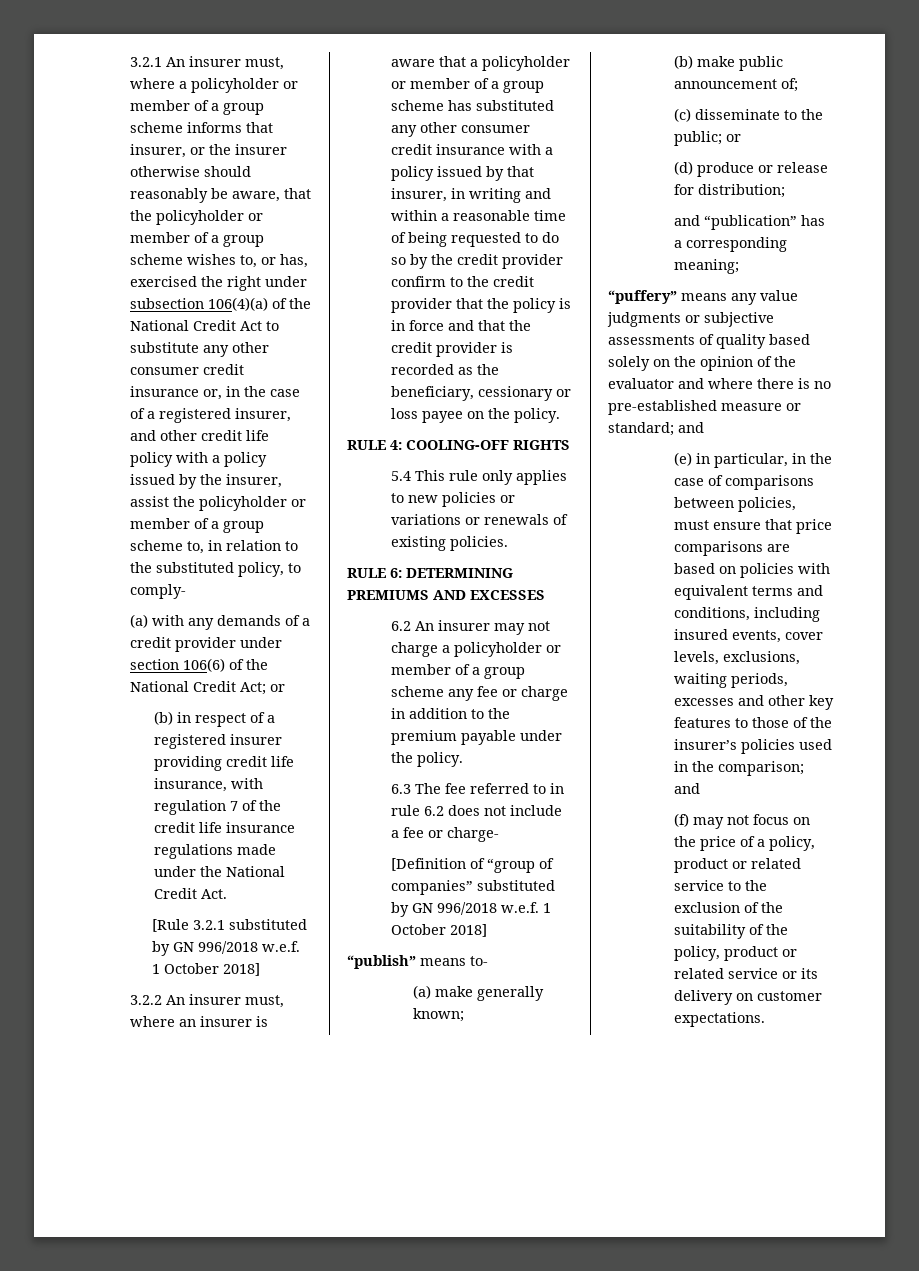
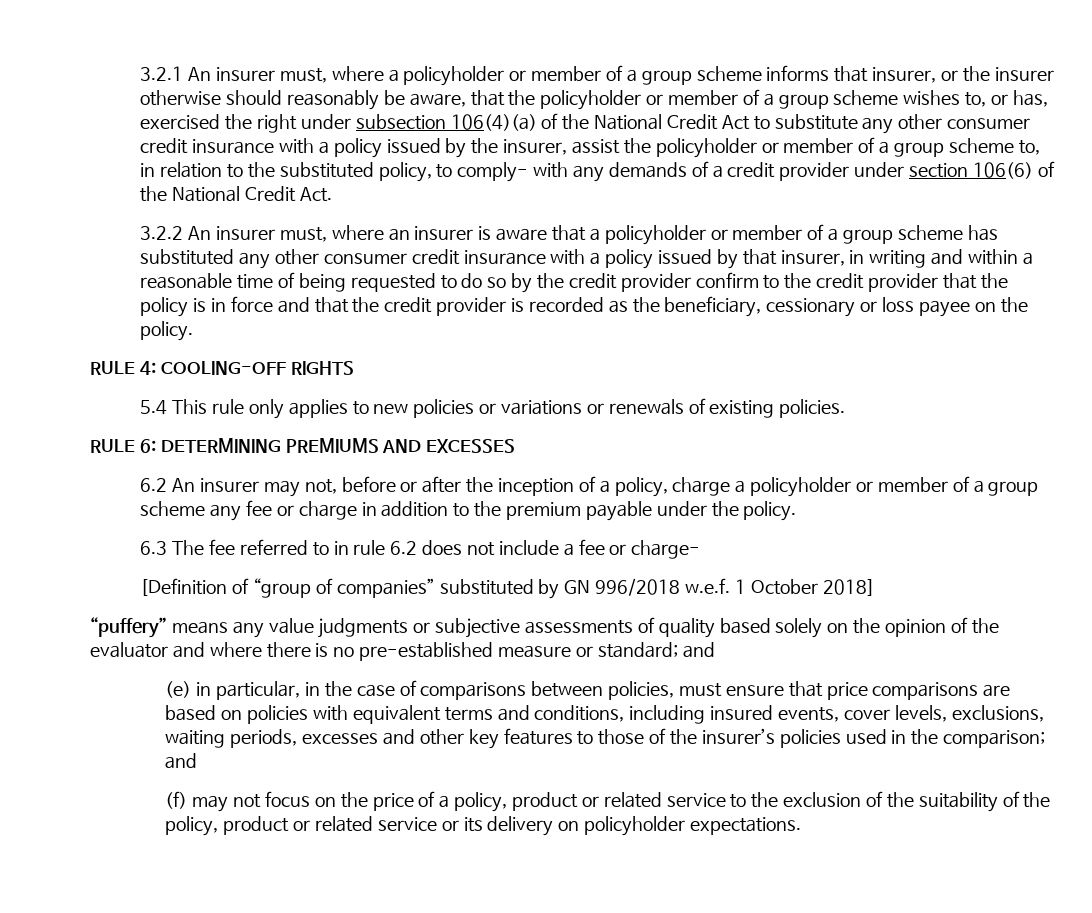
- 3.2.1 An insurer must, where a policyholder or member of a group scheme informs that insurer, or the insurer otherwise should reasonably be aware, that the policyholder or member of a group scheme wishes to, or has, exercised the right under subsection 106(4)(a) of the National Credit Act to substitute any other consumer credit insurance or, in the case of a registered insurer, and other credit life policy with a policy issued by the insurer, assist the policyholder or member of a group scheme to, in relation to the substituted policy, to comply-
- (a) with any demands of a credit provider under section 106(6) of the National Credit Act; or
- (b) in respect of a registered insurer providing credit life insurance, with regulation 7 of the credit life insurance regulations made under the National Credit Act.
- [Rule 3.2.1 substituted by GN 996/2018 w.e.f. 1 October 2018]
+ 3.2.1 An insurer must, where a policyholder or member of a group scheme informs that insurer, or the insurer otherwise should reasonably be aware, that the policyholder or member of a group scheme wishes to, or has, exercised the right under subsection 106(4)(a) of the National Credit Act to substitute any other consumer credit insurance with a policy issued by the insurer, assist the policyholder or member of a group scheme to, in relation to the substituted policy, to comply- with any demands of a credit provider under section 106(6) of the National Credit Act.
- 6.2 An insurer may not charge a policyholder or member of a group scheme any fee or charge in addition to the premium payable under the policy.
+ 6.2 An insurer may not, before or after the inception of a policy, charge a policyholder or member of a group scheme any fee or charge in addition to the premium payable under the policy.
- “publish” means to-
- (a) make generally known;
- (b) make public announcement of;
- (c) disseminate to the public; or
- (d) produce or release for distribution;
- and “publication” has a corresponding meaning;
- (f) may not focus on the price of a policy, product or related service to the exclusion of the suitability of the policy, product or related service or its delivery on customer expectations.
+ (f) may not focus on the price of a policy, product or related service to the exclusion of the suitability of the policy, product or related service or its delivery on policyholder expectations.

